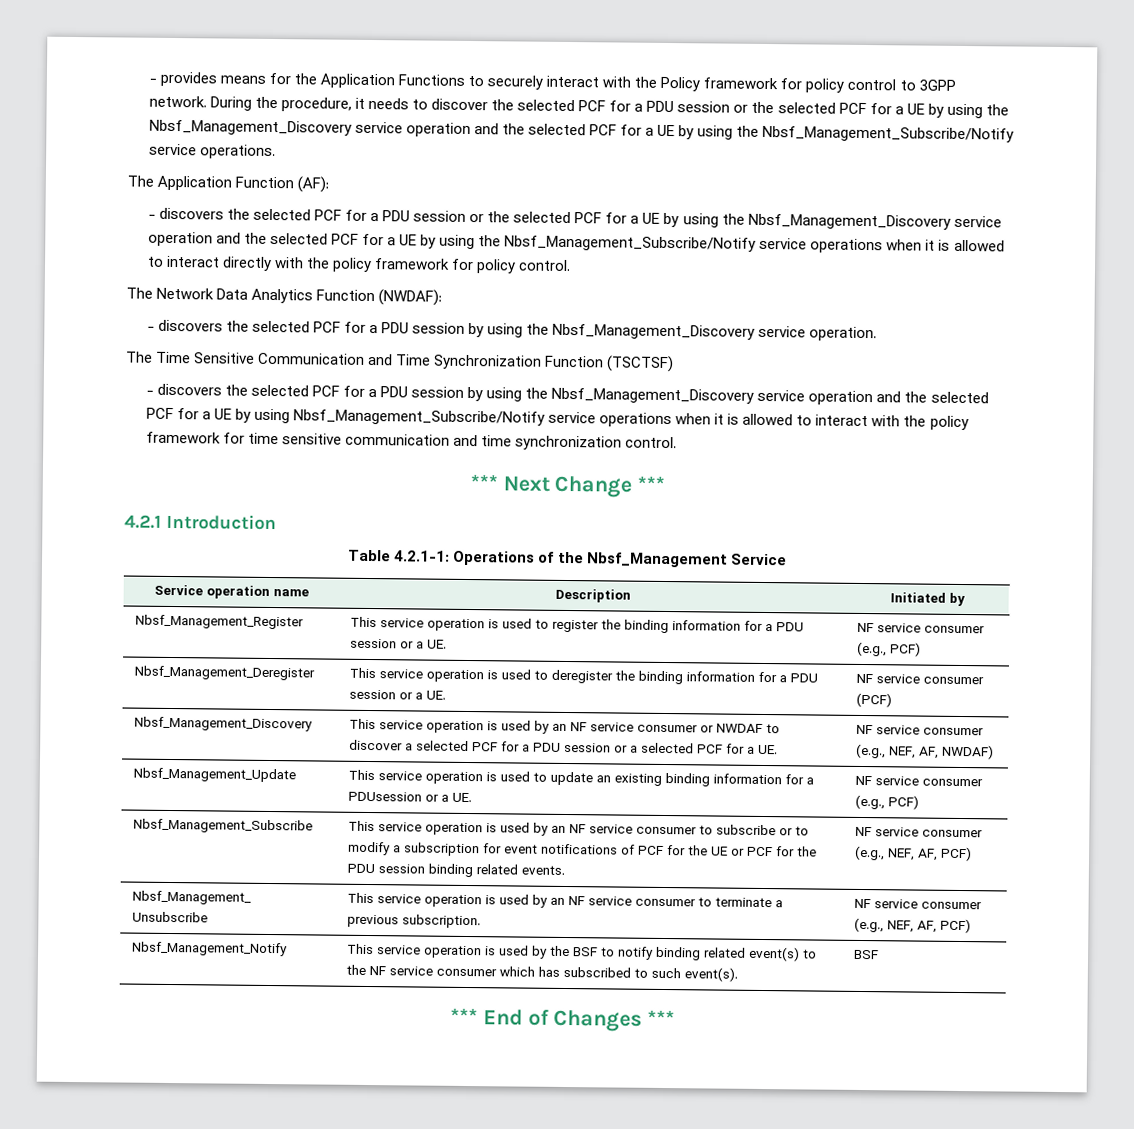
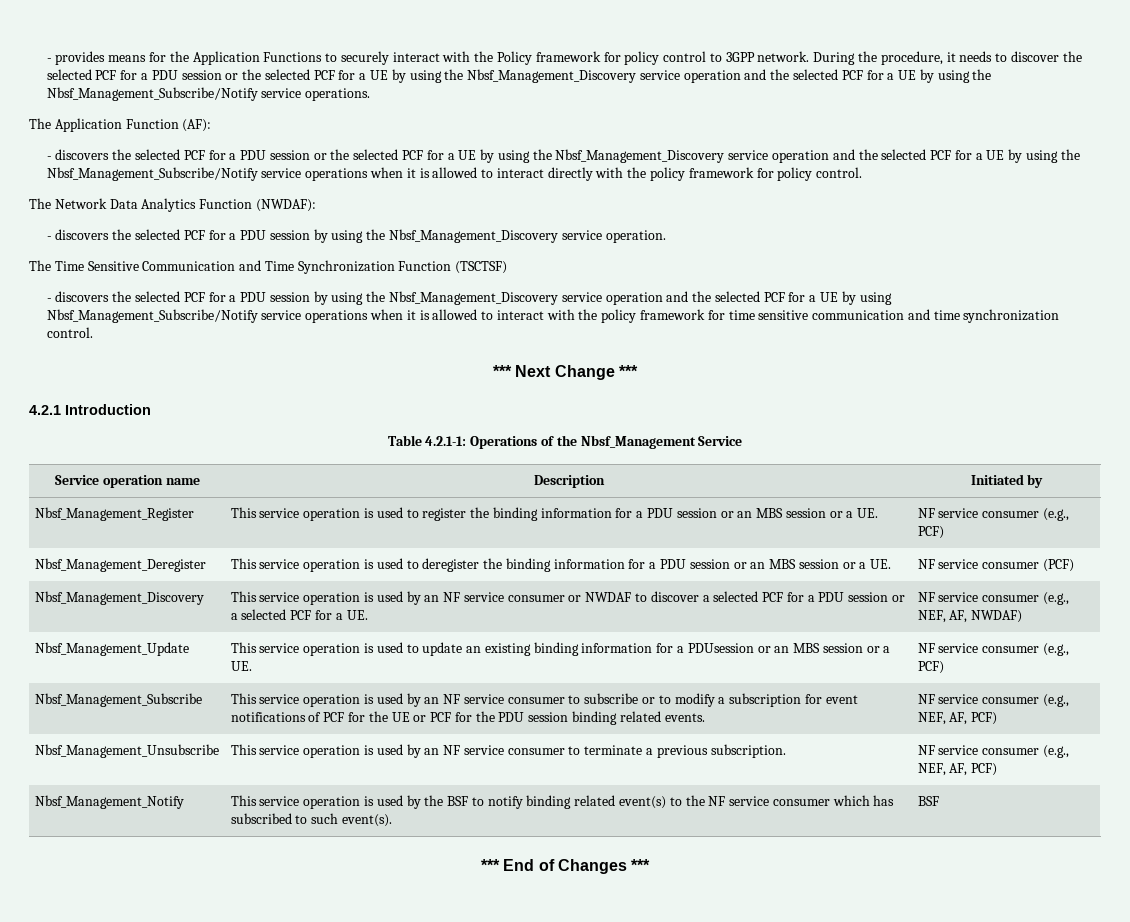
- Nbsf_Management_Register | This service operation is used to register the binding information for a PDU session or a UE. | NF service consumer (e.g., PCF)
+ Nbsf_Management_Register | This service operation is used to register the binding information for a PDU session or an MBS session or a UE. | NF service consumer (e.g., PCF)
- Nbsf_Management_Deregister | This service operation is used to deregister the binding information for a PDU session or a UE. | NF service consumer (PCF)
+ Nbsf_Management_Deregister | This service operation is used to deregister the binding information for a PDU session or an MBS session or a UE. | NF service consumer (PCF)
- Nbsf_Management_Update | This service operation is used to update an existing binding information for a PDUsession or a UE. | NF service consumer (e.g., PCF)
+ Nbsf_Management_Update | This service operation is used to update an existing binding information for a PDUsession or an MBS session or a UE. | NF service consumer (e.g., PCF)

